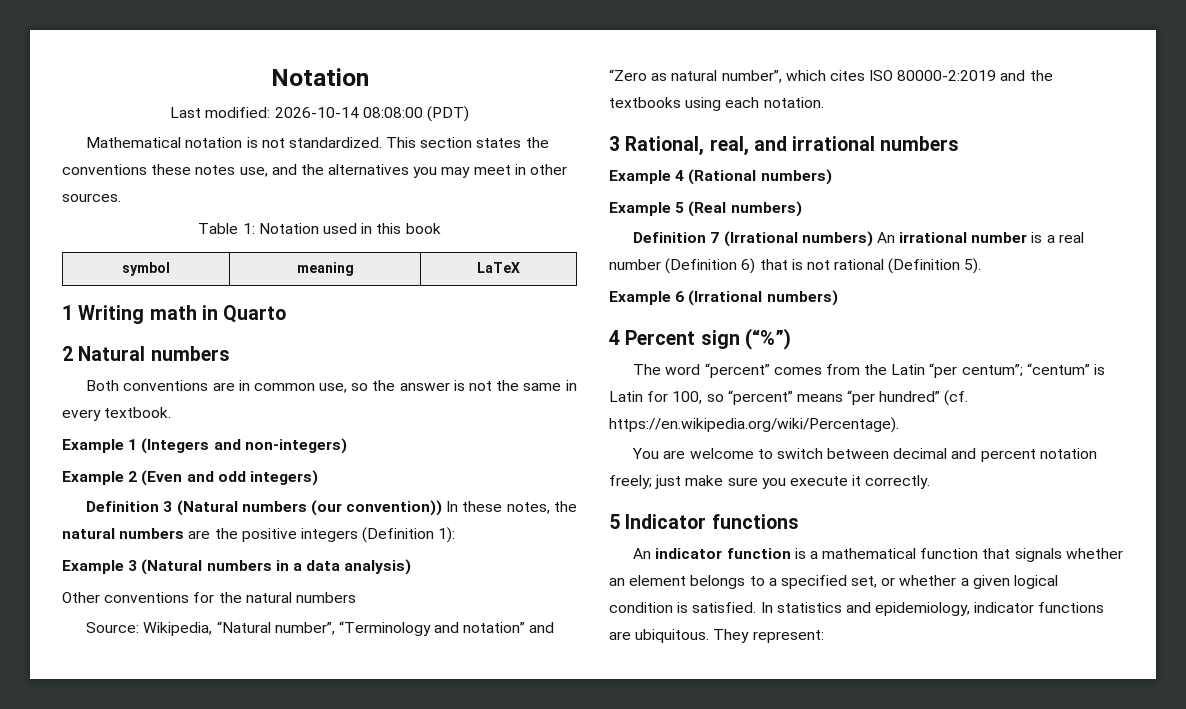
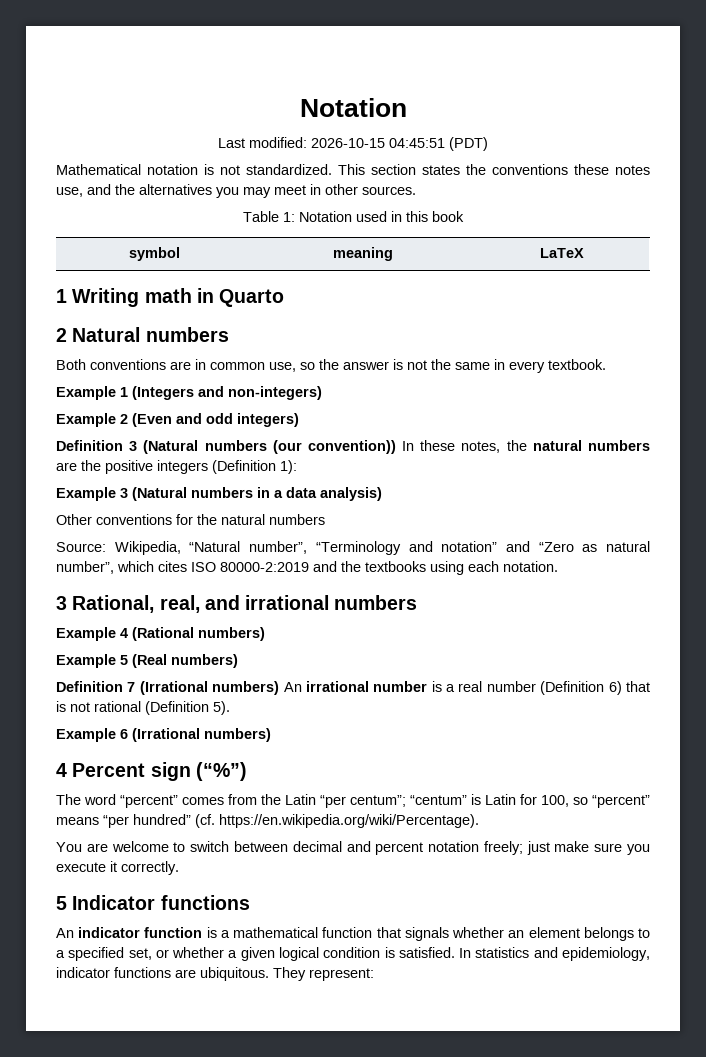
- Last modified: 2026-10-14 08:08:00 (PDT)
+ Last modified: 2026-10-15 04:45:51 (PDT)

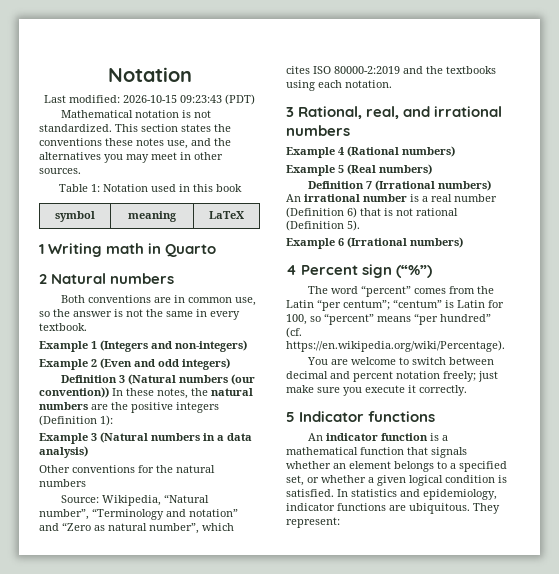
- Last modified: 2026-10-15 04:45:51 (PDT)
+ Last modified: 2026-10-15 09:23:43 (PDT)

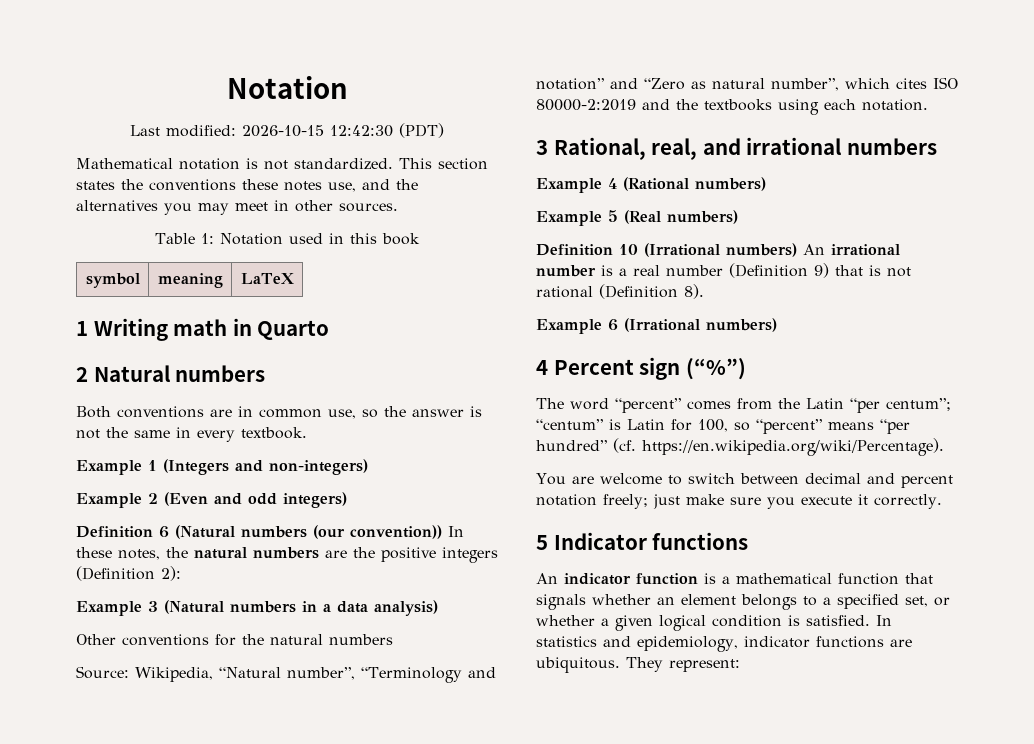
- Last modified: 2026-10-15 09:23:43 (PDT)
+ Last modified: 2026-10-15 12:42:30 (PDT)
- Definition 3 (Natural numbers (our convention)) In these notes, the natural numbers are the positive integers (Definition 1):
+ Definition 6 (Natural numbers (our convention)) In these notes, the natural numbers are the positive integers (Definition 2):
- Definition 7 (Irrational numbers) An irrational number is a real number (Definition 6) that is not rational (Definition 5).
+ Definition 10 (Irrational numbers) An irrational number is a real number (Definition 9) that is not rational (Definition 8).

